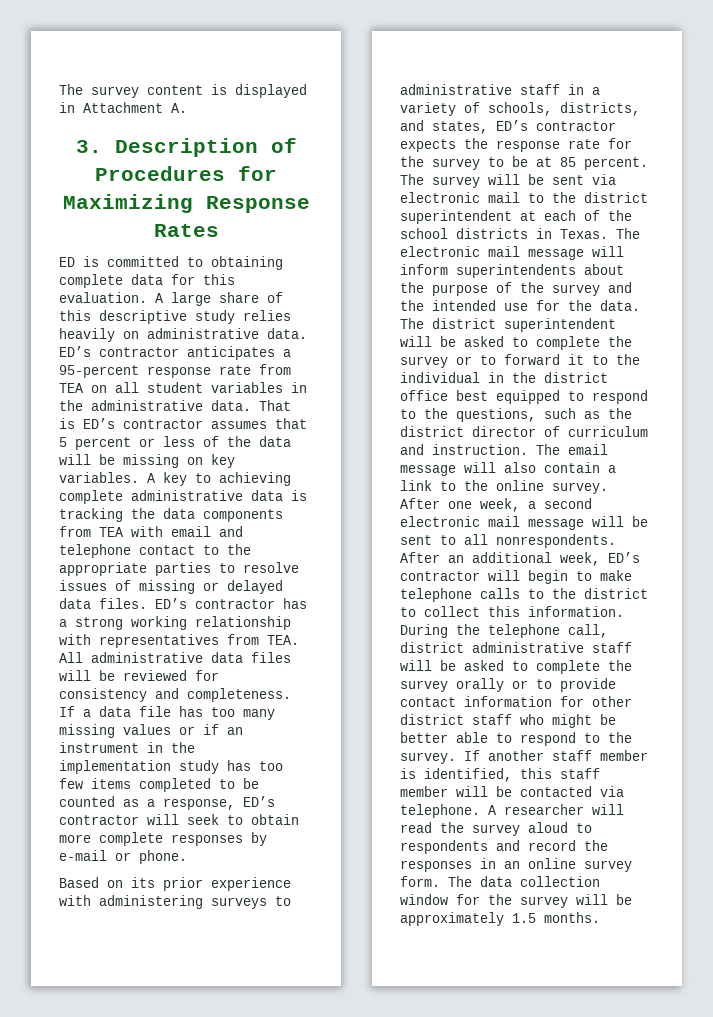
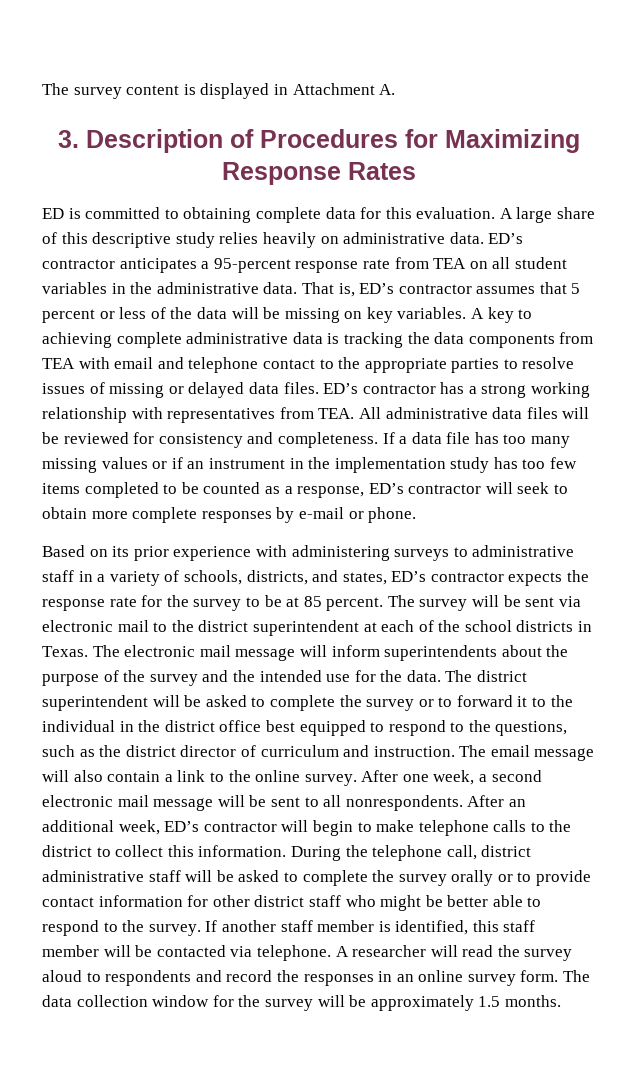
- That is ED’s contractor assumes that 5 percent or less of the data will be missing on key variables.
+ That is, ED’s contractor assumes that 5 percent or less of the data will be missing on key variables.

